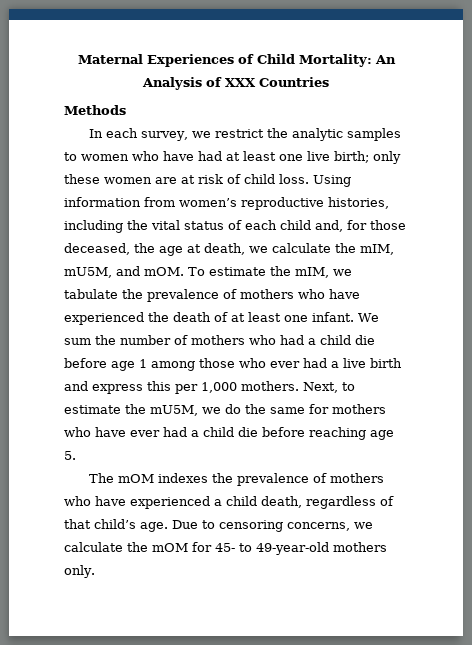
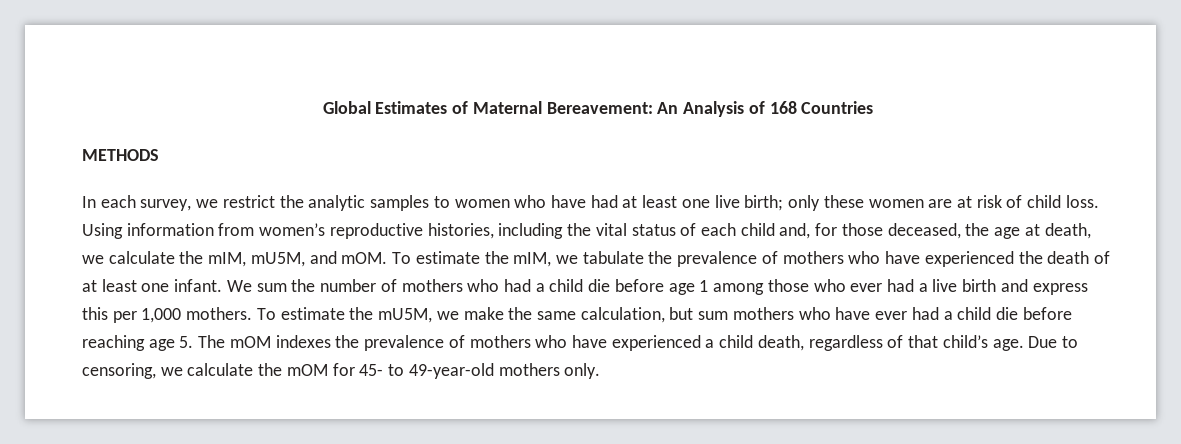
- Maternal Experiences of Child Mortality: An Analysis of XXX Countries
+ Global Estimates of Maternal Bereavement: An Analysis of 168 Countries
- Methods
+ METHODS
- Next, to estimate the mU5M, we do the same for mothers who have ever had a child die before reaching age 5.
- The mOM indexes the prevalence of mothers who have experienced a child death, regardless of that child’s age.
+ To estimate the mU5M, we make the same calculation, but sum mothers who have ever had a child die before reaching age 5. The mOM indexes the prevalence of mothers who have experienced a child death, regardless of that child’s age.
- Due to censoring concerns, we calculate the mOM for 45- to 49-year-old mothers only.
+ Due to censoring, we calculate the mOM for 45- to 49-year-old mothers only.

